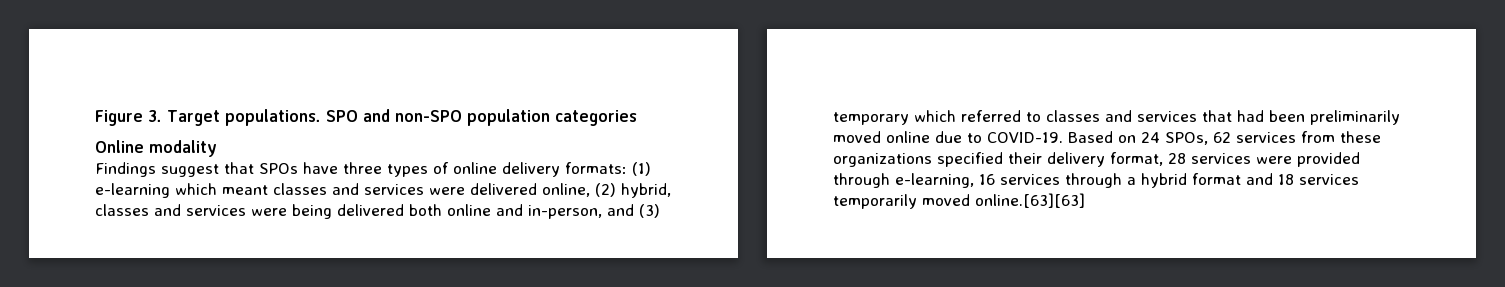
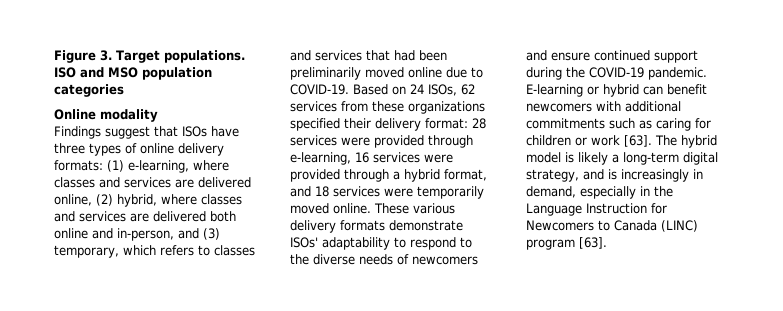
- SPO and non-SPO population categories
+ ISO and MSO population categories
- Findings suggest that SPOs have three types of online delivery formats: (1) e-learning which meant classes and services were delivered online, (2) hybrid, classes and services were being delivered both online and in-person, and (3) temporary which referred to classes and services that had been preliminarily moved online due to COVID-19.
+ Findings suggest that ISOs have three types of online delivery formats: (1) e-learning, where classes and services are delivered online, (2) hybrid, where classes and services are delivered both online and in-person, and (3) temporary, which refers to classes and services that had been preliminarily moved online due to COVID-19.
- Based on 24 SPOs, 62 services from these organizations specified their delivery format, 28 services were provided through e-learning, 16 services through a hybrid format and 18 services temporarily moved online.[63][63]
+ Based on 24 ISOs, 62 services from these organizations specified their delivery format: 28 services were provided through e-learning, 16 services were provided through a hybrid format, and 18 services were temporarily moved online. These various delivery formats demonstrate ISOs' adaptability to respond to the diverse needs of newcomers and ensure continued support during the COVID-19 pandemic. E-learning or hybrid can benefit newcomers with additional commitments such as caring for children or work [63]. The hybrid model is likely a long-term digital strategy, and is increasingly in demand, especially in the Language Instruction for Newcomers to Canada (LINC) program [63].

